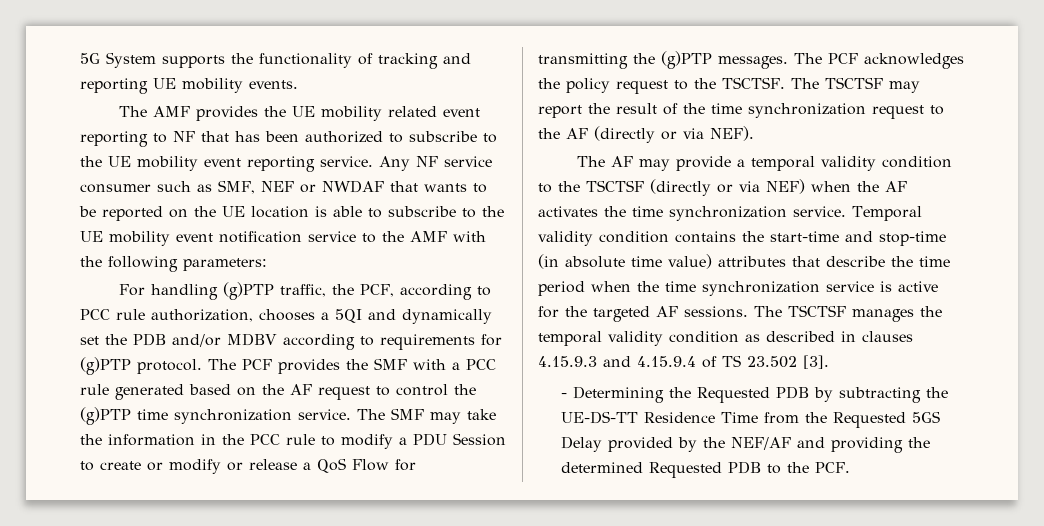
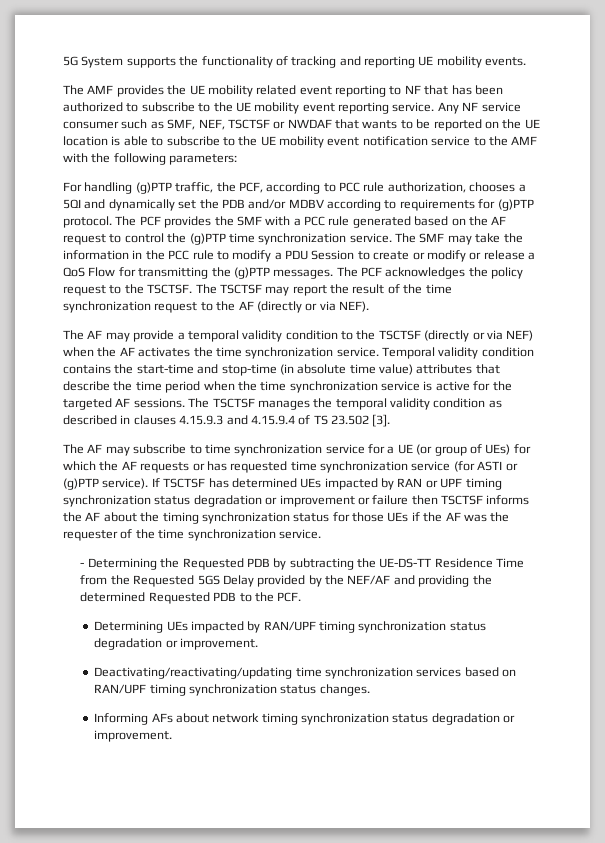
- Any NF service consumer such as SMF, NEF or NWDAF that wants to be reported on the UE location is able to subscribe to the UE mobility event notification service to the AMF with the following parameters:
+ Any NF service consumer such as SMF, NEF, TSCTSF or NWDAF that wants to be reported on the UE location is able to subscribe to the UE mobility event notification service to the AMF with the following parameters:
+ The AF may subscribe to time synchronization service for a UE (or group of UEs) for which the AF requests or has requested time synchronization service (for ASTI or (g)PTP service). If TSCTSF has determined UEs impacted by RAN or UPF timing synchronization status degradation or improvement or failure then TSCTSF informs the AF about the timing synchronization status for those UEs if the AF was the requester of the time synchronization service.
+ Determining UEs impacted by RAN/UPF timing synchronization status degradation or improvement.
+ Deactivating/reactivating/updating time synchronization services based on RAN/UPF timing synchronization status changes.
+ Informing AFs about network timing synchronization status degradation or improvement.

